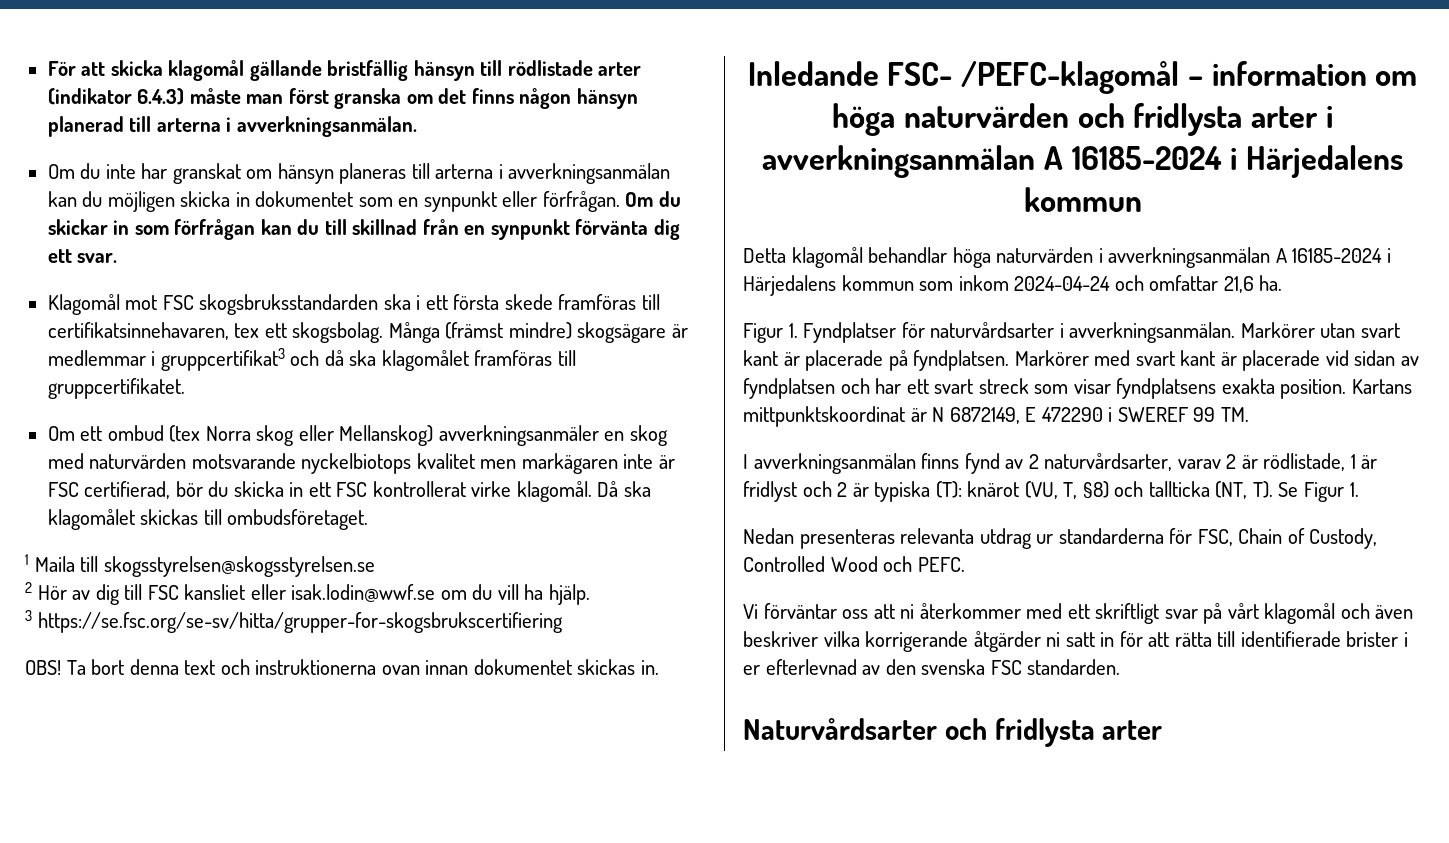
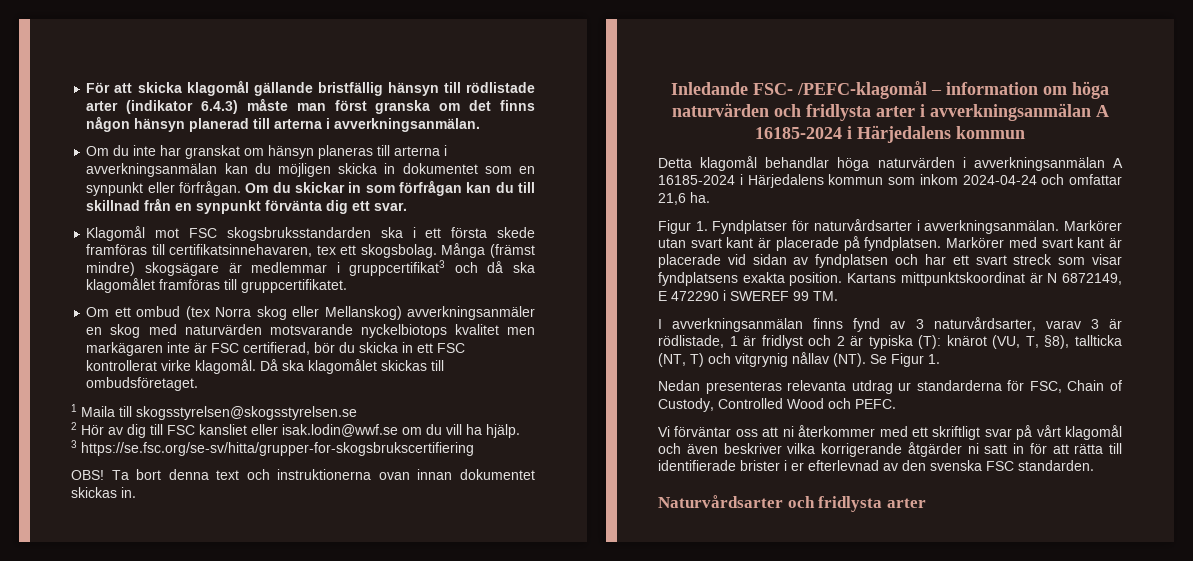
- I avverkningsanmälan finns fynd av 2 naturvårdsarter, varav 2 är rödlistade, 1 är fridlyst och 2 är typiska (T): knärot (VU, T, §8) och tallticka (NT, T). Se Figur 1.
+ I avverkningsanmälan finns fynd av 3 naturvårdsarter, varav 3 är rödlistade, 1 är fridlyst och 2 är typiska (T): knärot (VU, T, §8), tallticka (NT, T) och vitgrynig nållav (NT). Se Figur 1.

